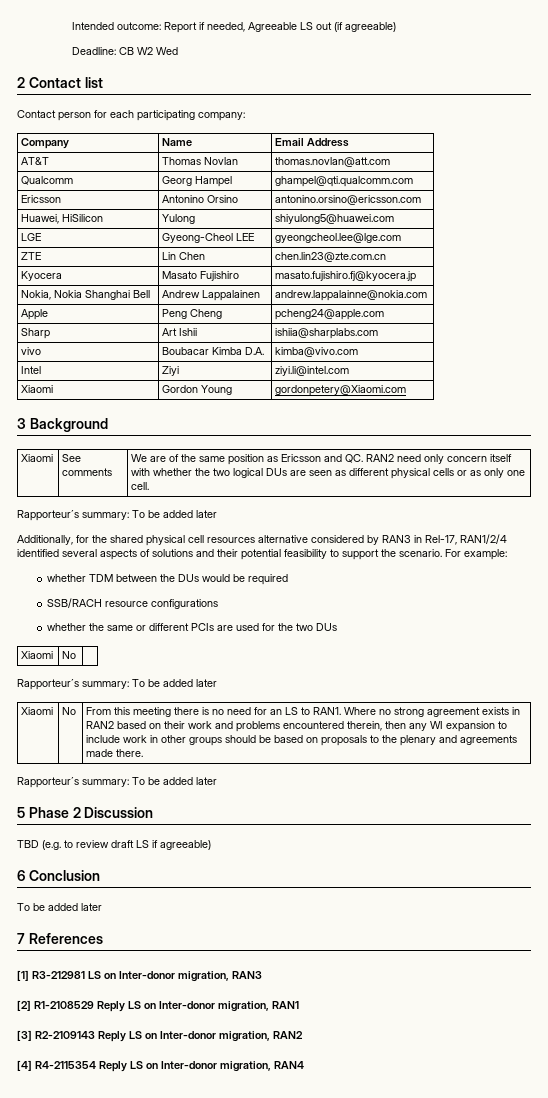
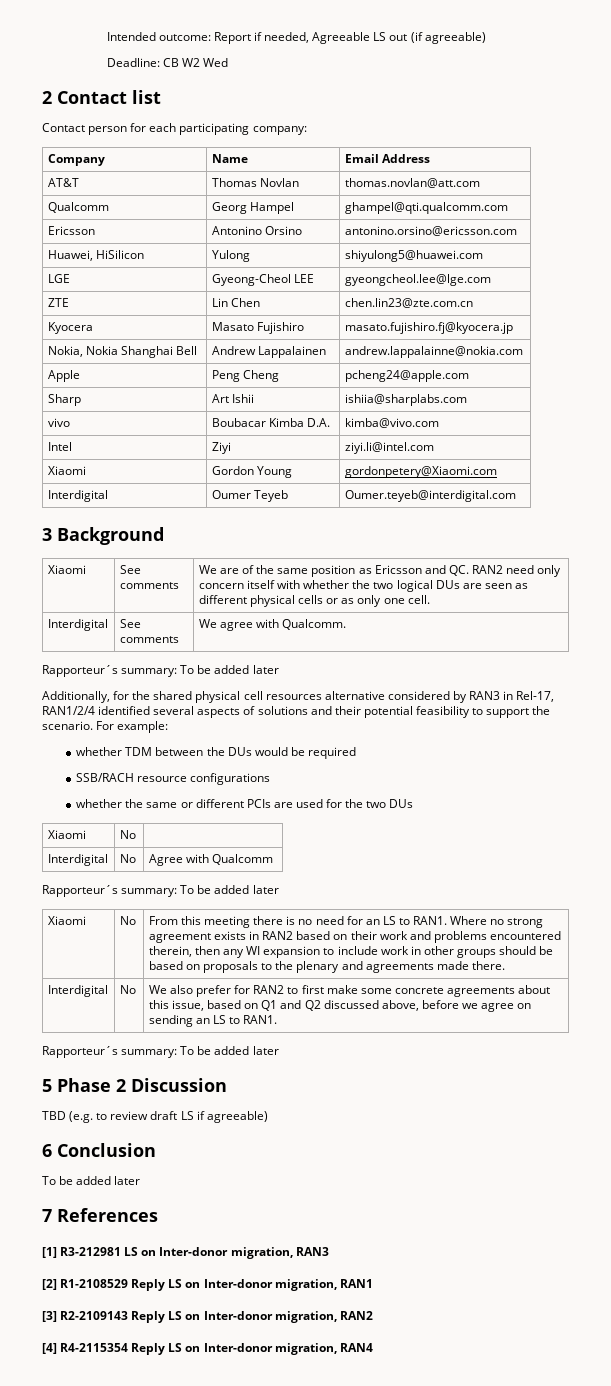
+ Interdigital | Oumer Teyeb | Oumer.teyeb@interdigital.com
+ Interdigital | See comments | We agree with Qualcomm.
+ Interdigital | No | Agree with Qualcomm
+ Interdigital | No | We also prefer for RAN2 to first make some concrete agreements about this issue, based on Q1 and Q2 discussed above, before we agree on sending an LS to RAN1.

